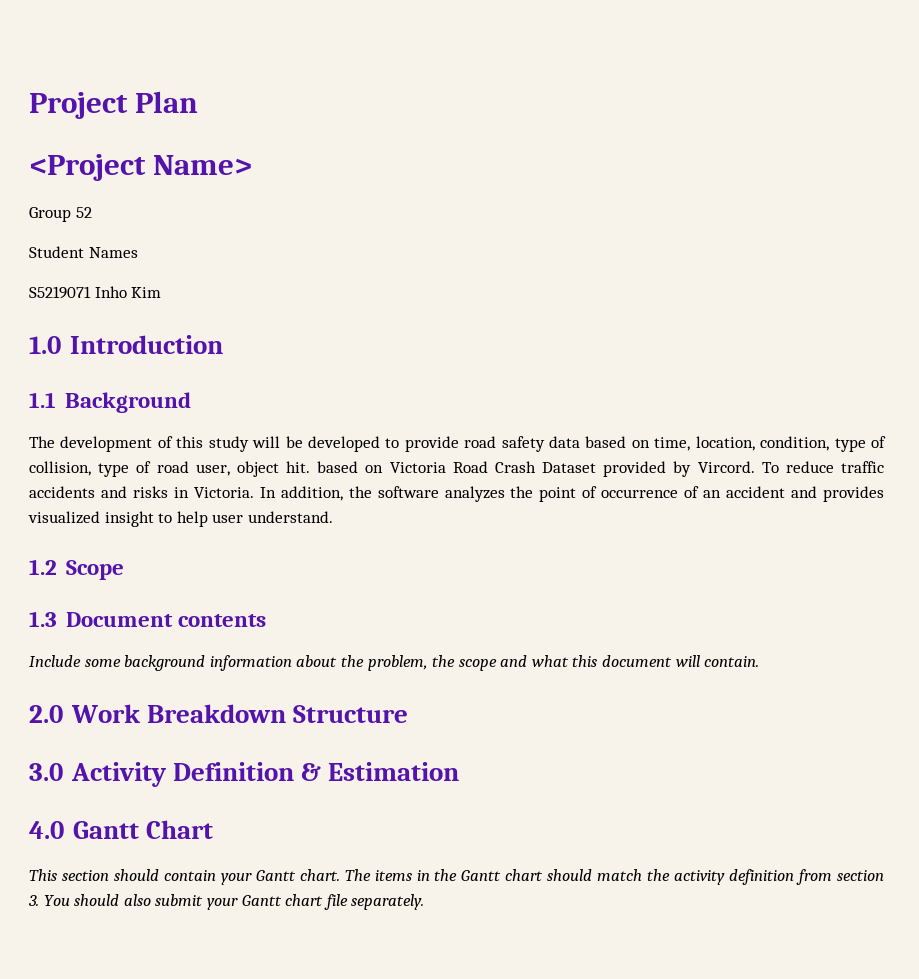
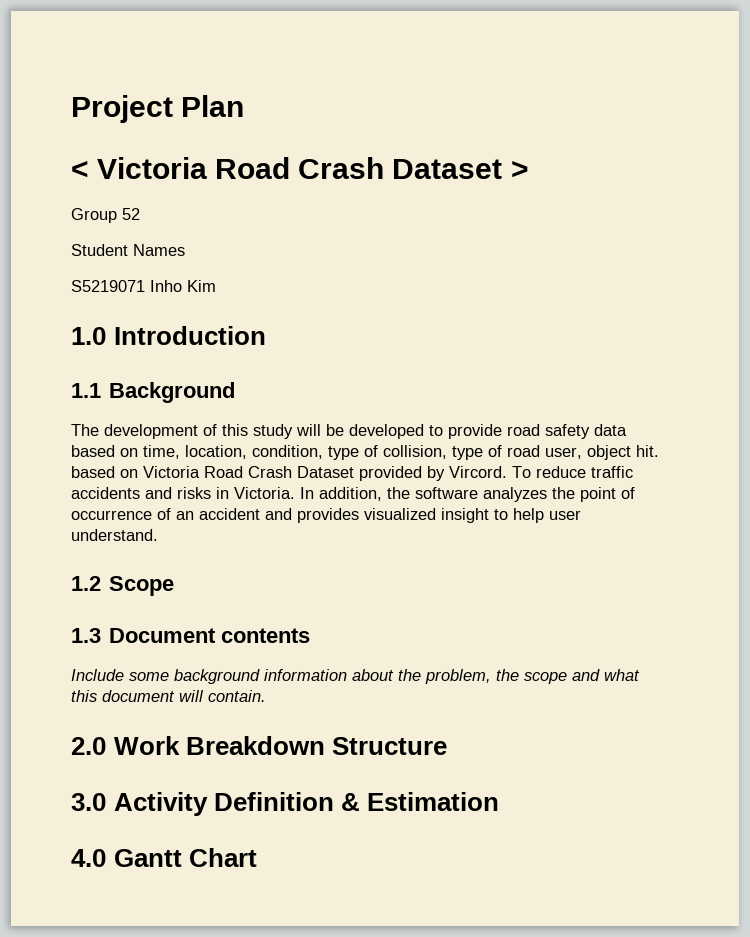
- <Project Name>
+ < Victoria Road Crash Dataset >
- This section should contain your Gantt chart. The items in the Gantt chart should match the activity definition from section 3. You should also submit your Gantt chart file separately.

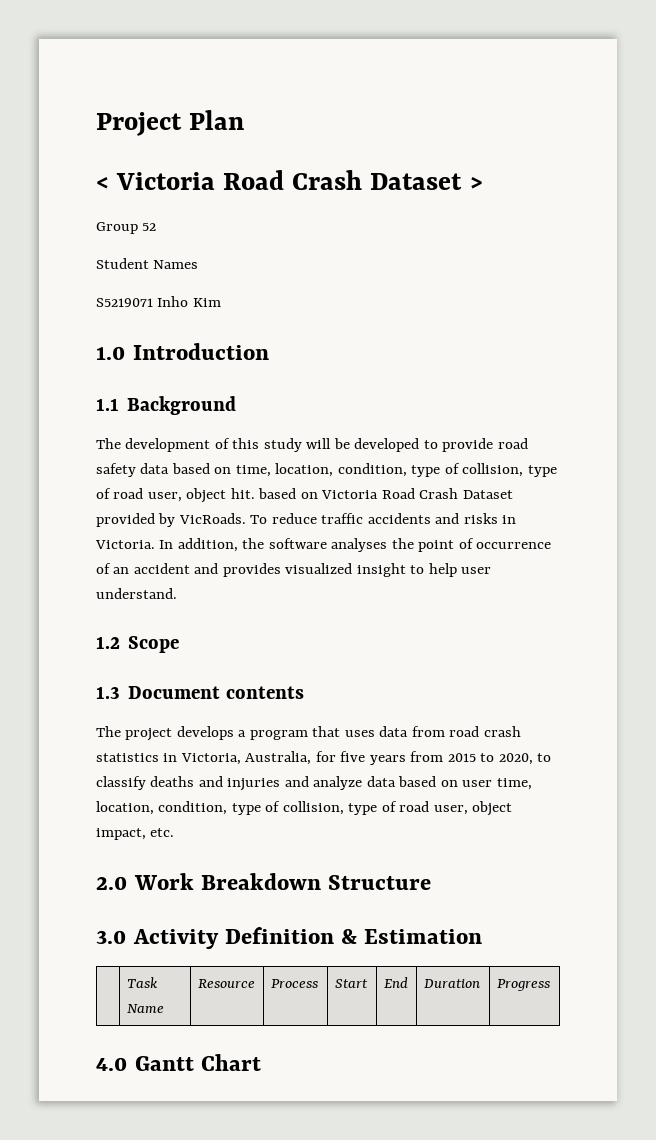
- The development of this study will be developed to provide road safety data based on time, location, condition, type of collision, type of road user, object hit. based on Victoria Road Crash Dataset provided by Vircord.
+ The development of this study will be developed to provide road safety data based on time, location, condition, type of collision, type of road user, object hit. based on Victoria Road Crash Dataset provided by VicRoads.
- In addition, the software analyzes the point of occurrence of an accident and provides visualized insight to help user understand.
+ In addition, the software analyses the point of occurrence of an accident and provides visualized insight to help user understand.
- Include some background information about the problem, the scope and what this document will contain.
+ The project develops a program that uses data from road crash statistics in Victoria, Australia, for five years from 2015 to 2020, to classify deaths and injuries and analyze data based on user time, location, condition, type of collision, type of road user, object impact, etc.
+ | Task Name | Resource | Process | Start | End | Duration | Progress

